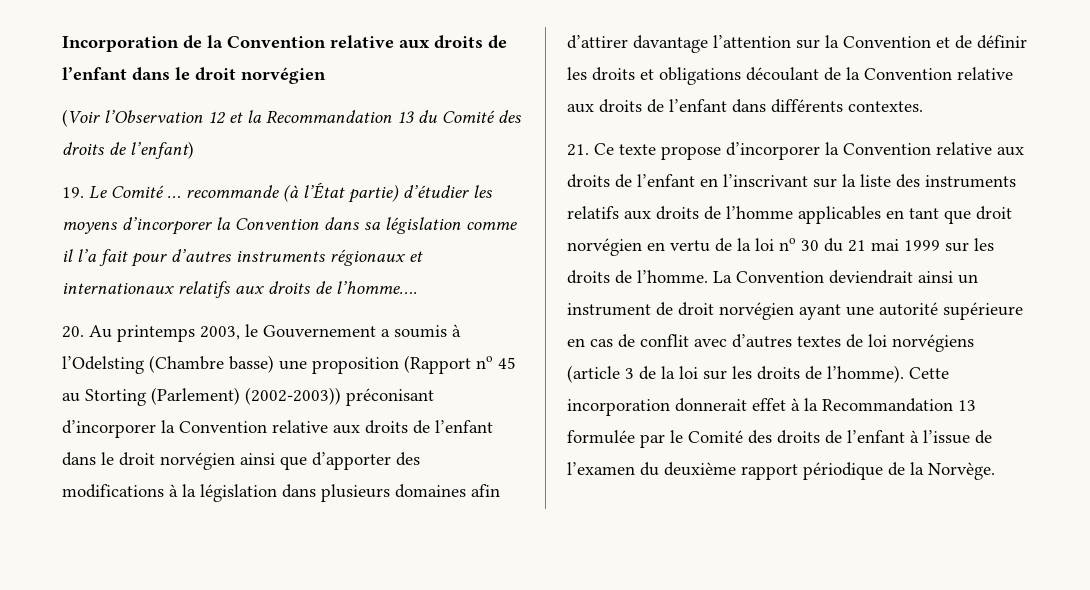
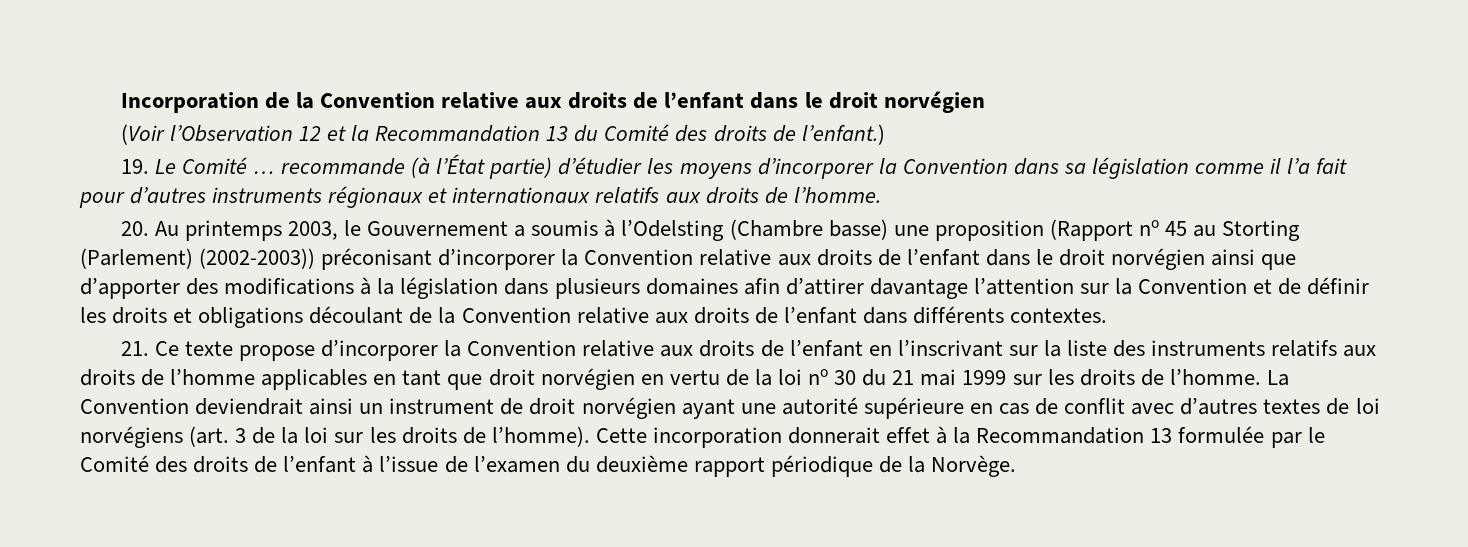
- (Voir l’Observation 12 et la Recommandation 13 du Comité des droits de l’enfant)
+ (Voir l’Observation 12 et la Recommandation 13 du Comité des droits de l’enfant.)
- 19. Le Comité … recommande (à l’État partie) d’étudier les moyens d’incorporer la Convention dans sa législation comme il l’a fait pour d’autres instruments régionaux et internationaux relatifs aux droits de l’homme….
+ 19. Le Comité … recommande (à l’État partie) d’étudier les moyens d’incorporer la Convention dans sa législation comme il l’a fait pour d’autres instruments régionaux et internationaux relatifs aux droits de l’homme.
- La Convention deviendrait ainsi un instrument de droit norvégien ayant une autorité supérieure en cas de conflit avec d’autres textes de loi norvégiens (article 3 de la loi sur les droits de l’homme).
+ La Convention deviendrait ainsi un instrument de droit norvégien ayant une autorité supérieure en cas de conflit avec d’autres textes de loi norvégiens (art. 3 de la loi sur les droits de l’homme).

